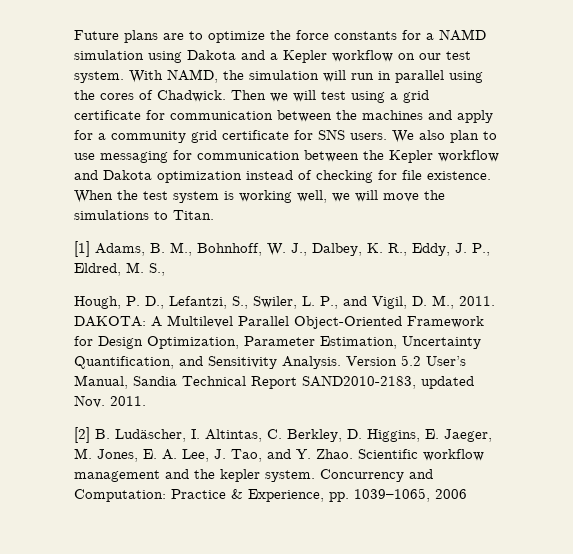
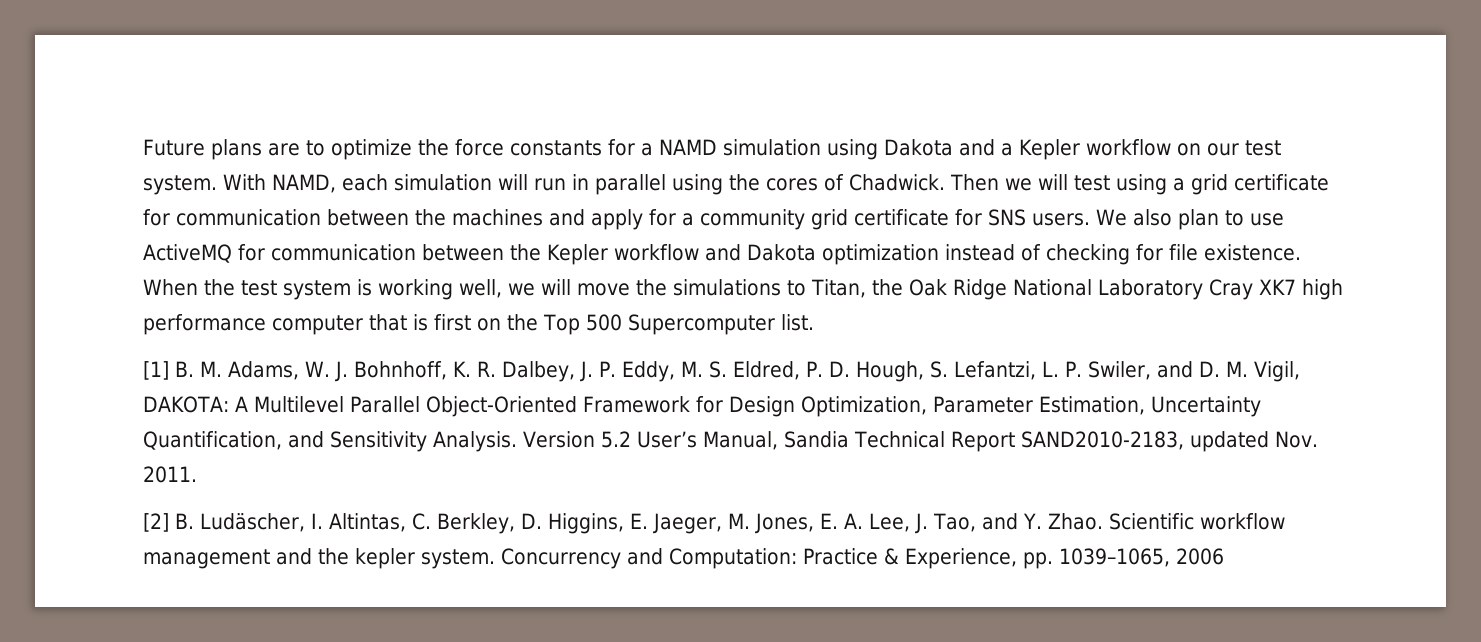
- With NAMD, the simulation will run in parallel using the cores of Chadwick.
+ With NAMD, each simulation will run in parallel using the cores of Chadwick.
- We also plan to use messaging for communication between the Kepler workflow and Dakota optimization instead of checking for file existence.
+ We also plan to use ActiveMQ for communication between the Kepler workflow and Dakota optimization instead of checking for file existence.
- When the test system is working well, we will move the simulations to Titan.
- [1] Adams, B. M., Bohnhoff, W. J., Dalbey, K. R., Eddy, J. P., Eldred, M. S.,
- Hough, P. D., Lefantzi, S., Swiler, L. P., and Vigil, D. M., 2011. DAKOTA: A Multilevel Parallel Object-Oriented Framework for Design Optimization, Parameter Estimation, Uncertainty Quantification, and Sensitivity Analysis.
+ When the test system is working well, we will move the simulations to Titan, the Oak Ridge National Laboratory Cray XK7 high performance computer that is first on the Top 500 Supercomputer list.
+ [1] B. M. Adams, W. J. Bohnhoff, K. R. Dalbey, J. P. Eddy, M. S. Eldred, P. D. Hough, S. Lefantzi, L. P. Swiler, and D. M. Vigil, DAKOTA: A Multilevel Parallel Object-Oriented Framework for Design Optimization, Parameter Estimation, Uncertainty Quantification, and Sensitivity Analysis.

